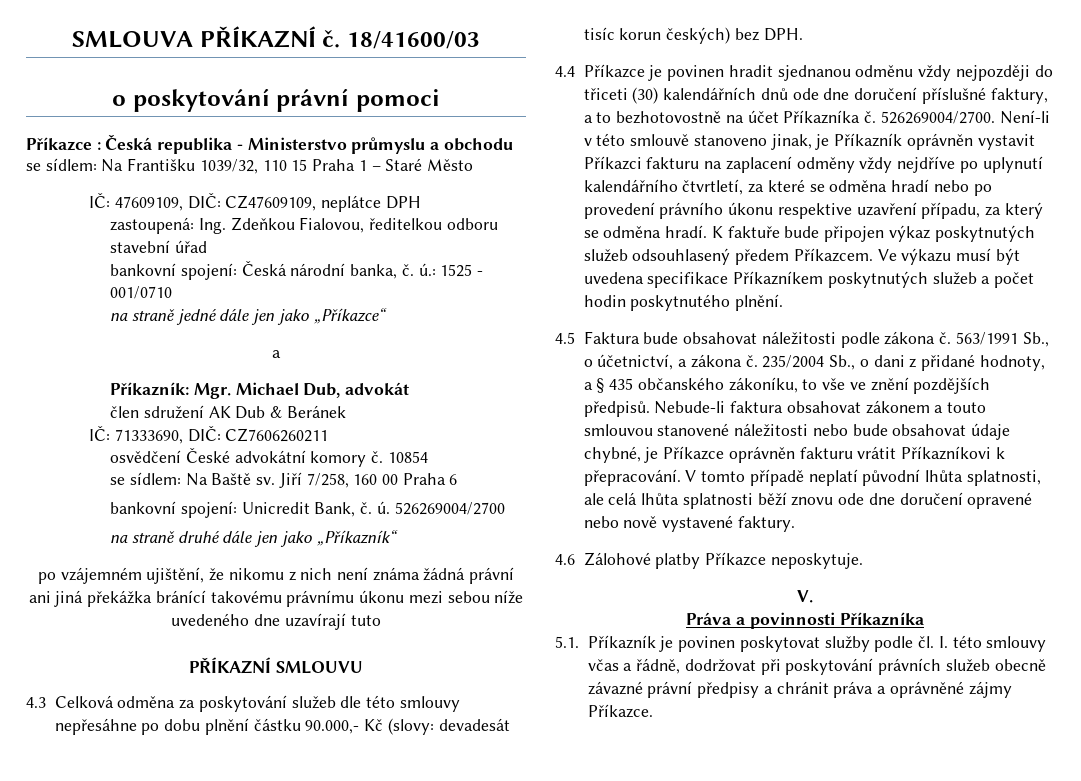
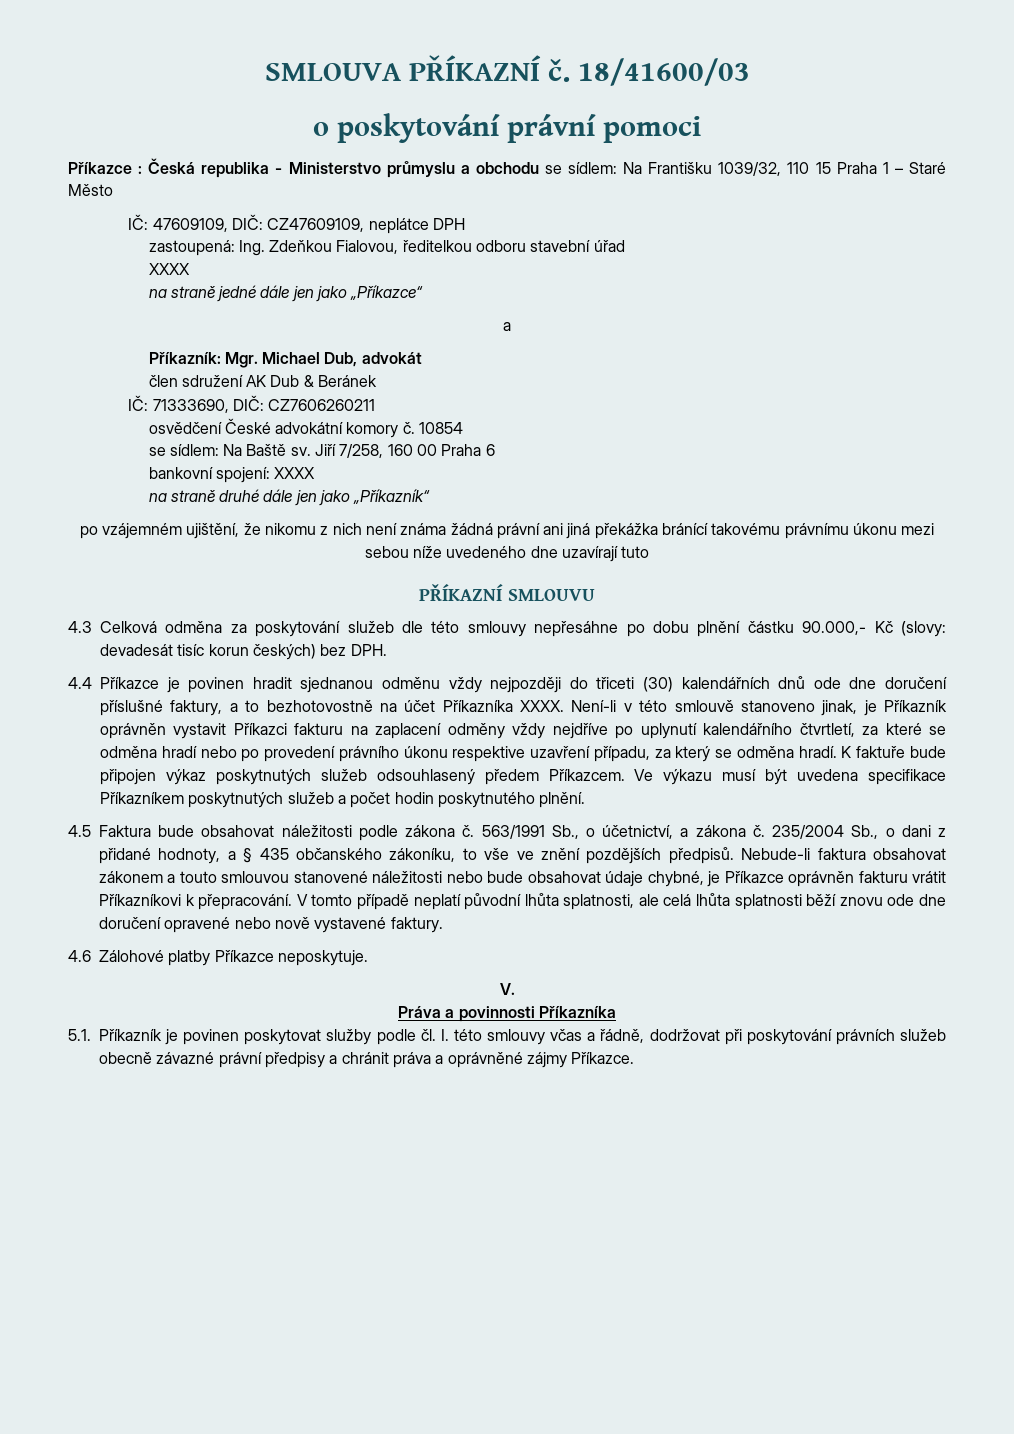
  zastoupená: Ing. Zdeňkou Fialovou, ředitelkou odboru stavební úřad
- bankovní spojení: Česká národní banka, č. ú.: 1525 - 001/0710
+ XXXX
- bankovní spojení: Unicredit Bank, č. ú. 526269004/2700
+ bankovní spojení: XXXX
- 4.4 Příkazce je povinen hradit sjednanou odměnu vždy nejpozději do třiceti (30) kalendářních dnů ode dne doručení příslušné faktury, a to bezhotovostně na účet Příkazníka č. 526269004/2700.
+ 4.4 Příkazce je povinen hradit sjednanou odměnu vždy nejpozději do třiceti (30) kalendářních dnů ode dne doručení příslušné faktury, a to bezhotovostně na účet Příkazníka XXXX.

